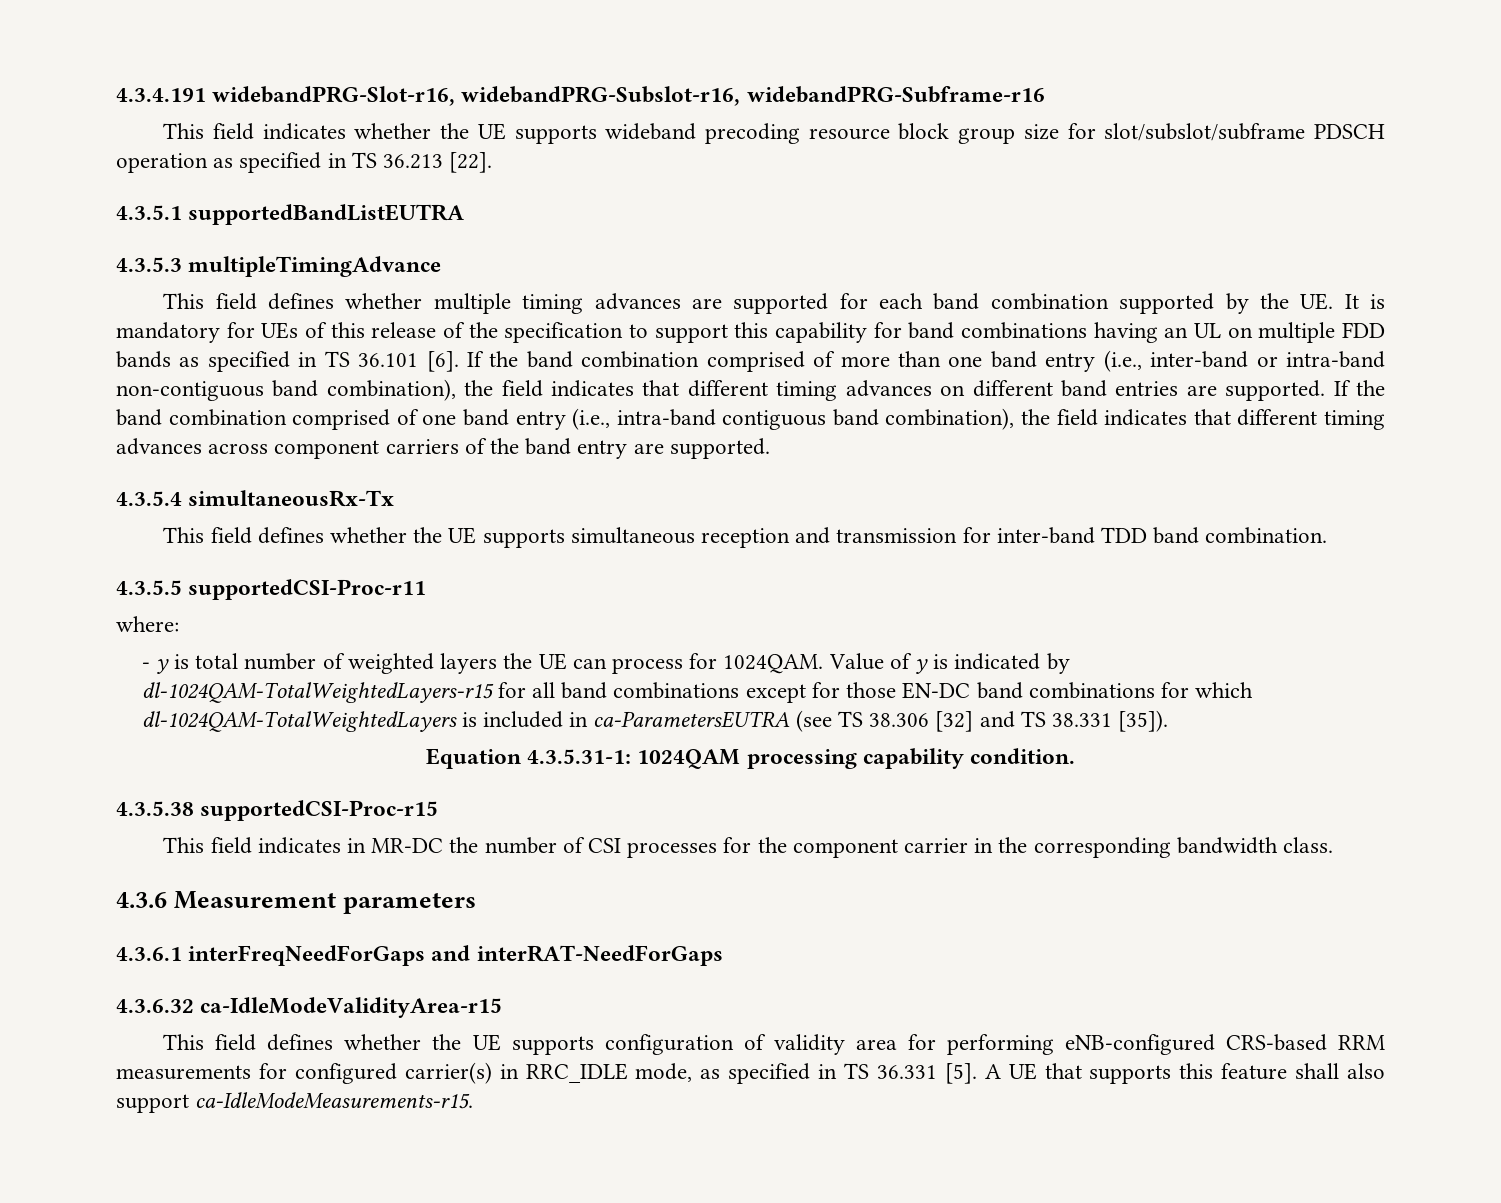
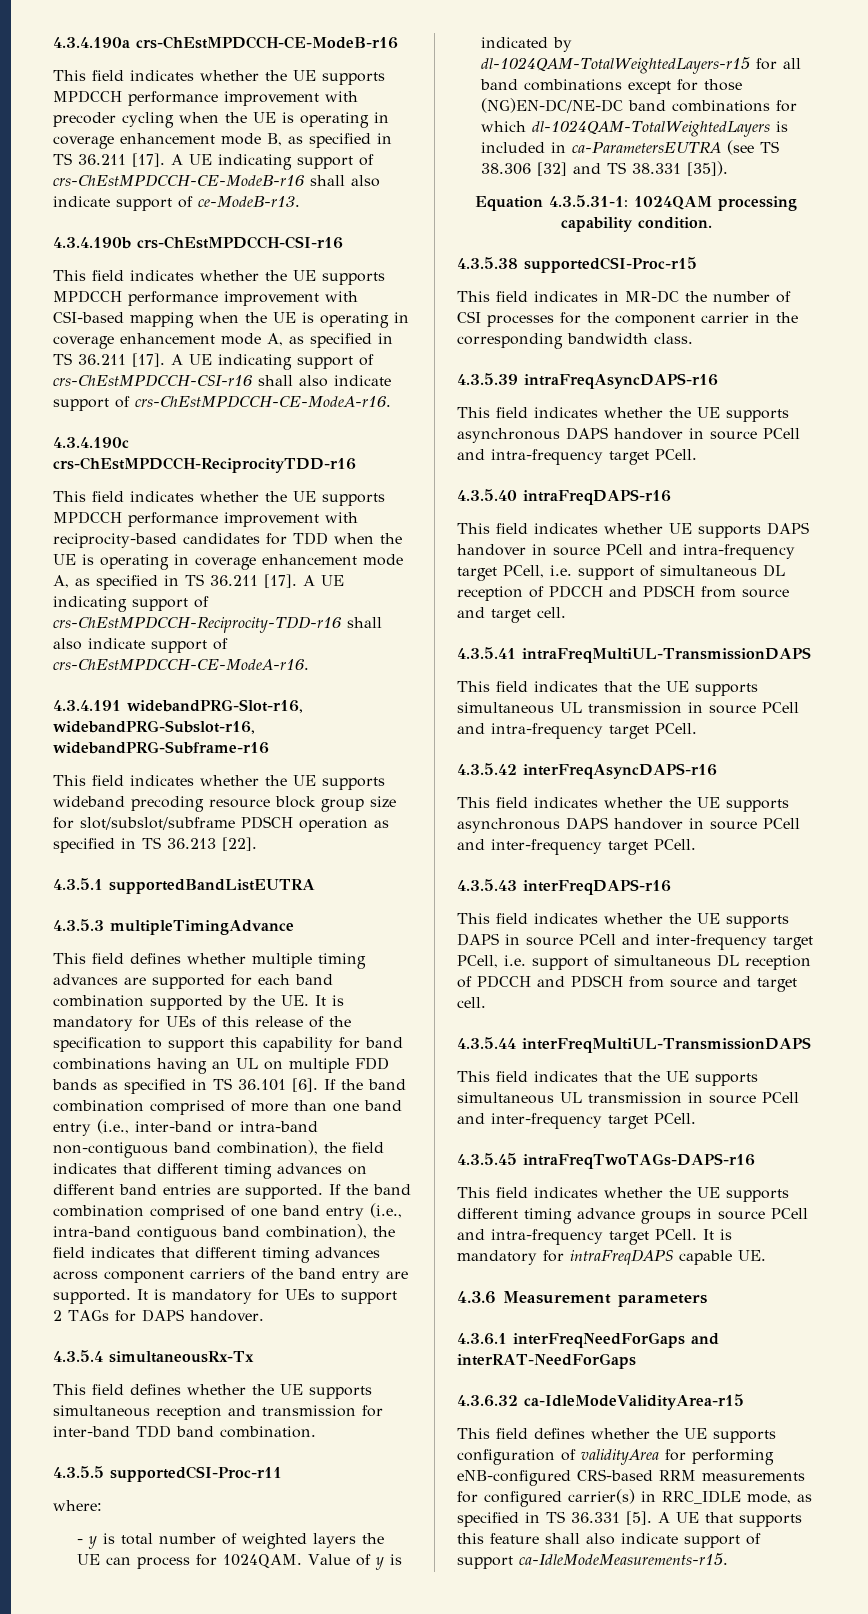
+ 4.3.4.190a crs-ChEstMPDCCH-CE-ModeB-r16
+ This field indicates whether the UE supports MPDCCH performance improvement with precoder cycling when the UE is operating in coverage enhancement mode B, as specified in TS 36.211 [17]. A UE indicating support of crs-ChEstMPDCCH-CE-ModeB-r16 shall also indicate support of ce-ModeB-r13.
+ 4.3.4.190b crs-ChEstMPDCCH-CSI-r16
+ This field indicates whether the UE supports MPDCCH performance improvement with CSI-based mapping when the UE is operating in coverage enhancement mode A, as specified in TS 36.211 [17]. A UE indicating support of crs-ChEstMPDCCH-CSI-r16 shall also indicate support of crs-ChEstMPDCCH-CE-ModeA-r16.
+ 4.3.4.190c crs-ChEstMPDCCH-ReciprocityTDD-r16
+ This field indicates whether the UE supports MPDCCH performance improvement with reciprocity-based candidates for TDD when the UE is operating in coverage enhancement mode A, as specified in TS 36.211 [17]. A UE indicating support of crs-ChEstMPDCCH-Reciprocity-TDD-r16 shall also indicate support of crs-ChEstMPDCCH-CE-ModeA-r16.
+ It is mandatory for UEs to support 2 TAGs for DAPS handover.
- Value of y is indicated by dl-1024QAM-TotalWeightedLayers-r15 for all band combinations except for those EN-DC band combinations for which dl-1024QAM-TotalWeightedLayers is included in ca-ParametersEUTRA (see TS 38.306 [32] and TS 38.331 [35]).
+ Value of y is indicated by dl-1024QAM-TotalWeightedLayers-r15 for all band combinations except for those (NG)EN-DC/NE-DC band combinations for which dl-1024QAM-TotalWeightedLayers is included in ca-ParametersEUTRA (see TS 38.306 [32] and TS 38.331 [35]).
+ 4.3.5.39 intraFreqAsyncDAPS-r16
+ This field indicates whether the UE supports asynchronous DAPS handover in source PCell and intra-frequency target PCell.
+ 4.3.5.40 intraFreqDAPS-r16
+ This field indicates whether UE supports DAPS handover in source PCell and intra-frequency target PCell, i.e. support of simultaneous DL reception of PDCCH and PDSCH from source and target cell.
+ 4.3.5.41 intraFreqMultiUL-TransmissionDAPS
+ This field indicates that the UE supports simultaneous UL transmission in source PCell and intra-frequency target PCell.
+ 4.3.5.42 interFreqAsyncDAPS-r16
+ This field indicates whether the UE supports asynchronous DAPS handover in source PCell and inter-frequency target PCell.
+ 4.3.5.43 interFreqDAPS-r16
+ This field indicates whether the UE supports DAPS in source PCell and inter-frequency target PCell, i.e. support of simultaneous DL reception of PDCCH and PDSCH from source and target cell.
+ 4.3.5.44 interFreqMultiUL-TransmissionDAPS
+ This field indicates that the UE supports simultaneous UL transmission in source PCell and inter-frequency target PCell.
+ 4.3.5.45 intraFreqTwoTAGs-DAPS-r16
+ This field indicates whether the UE supports different timing advance groups in source PCell and intra-frequency target PCell. It is mandatory for intraFreqDAPS capable UE.
- This field defines whether the UE supports configuration of validity area for performing eNB-configured CRS-based RRM measurements for configured carrier(s) in RRC_IDLE mode, as specified in TS 36.331 [5].
+ This field defines whether the UE supports configuration of validityArea for performing eNB-configured CRS-based RRM measurements for configured carrier(s) in RRC_IDLE mode, as specified in TS 36.331 [5].
- A UE that supports this feature shall also support ca-IdleModeMeasurements-r15.
+ A UE that supports this feature shall also indicate support of support ca-IdleModeMeasurements-r15.

